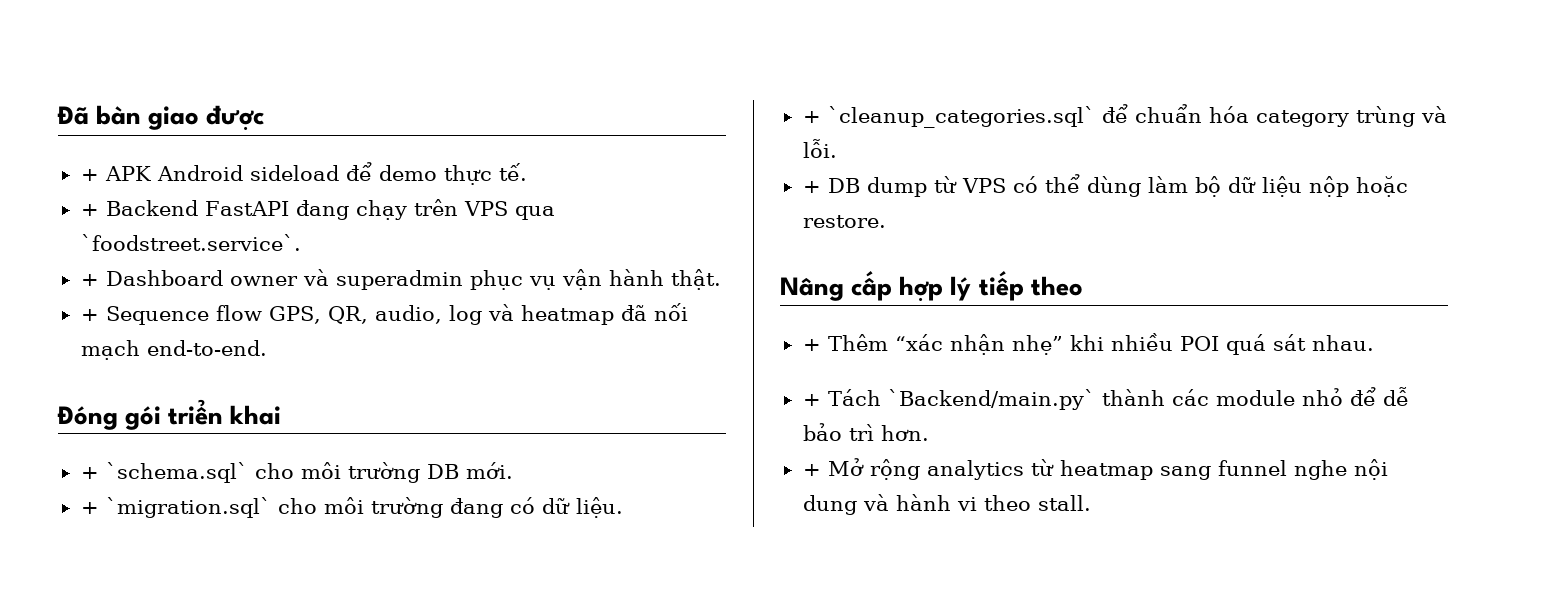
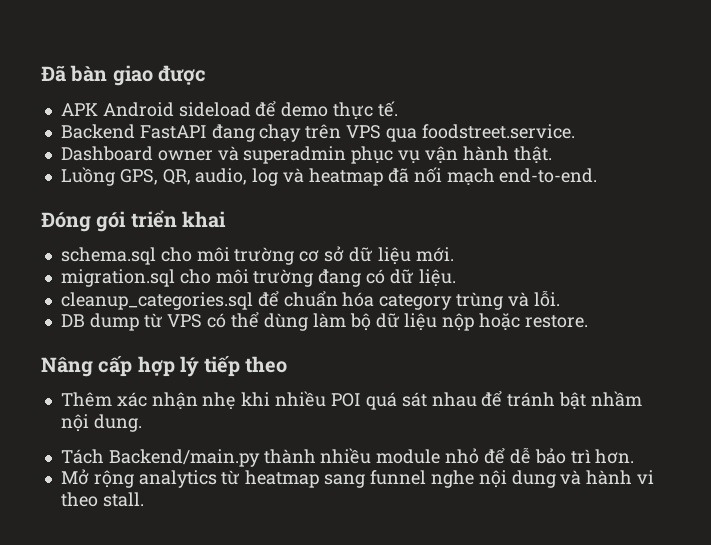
- + APK Android sideload để demo thực tế.
+ APK Android sideload để demo thực tế.
- + Backend FastAPI đang chạy trên VPS qua `foodstreet.service`.
- + Dashboard owner và superadmin phục vụ vận hành thật.
+ Backend FastAPI đang chạy trên VPS qua foodstreet.service.
+ Dashboard owner và superadmin phục vụ vận hành thật.
- + Sequence flow GPS, QR, audio, log và heatmap đã nối mạch end-to-end.
+ Luồng GPS, QR, audio, log và heatmap đã nối mạch end-to-end.
- + `schema.sql` cho môi trường DB mới.
+ schema.sql cho môi trường cơ sở dữ liệu mới.
- + `migration.sql` cho môi trường đang có dữ liệu.
+ migration.sql cho môi trường đang có dữ liệu.
- + `cleanup_categories.sql` để chuẩn hóa category trùng và lỗi.
+ cleanup_categories.sql để chuẩn hóa category trùng và lỗi.
- + DB dump từ VPS có thể dùng làm bộ dữ liệu nộp hoặc restore.
+ DB dump từ VPS có thể dùng làm bộ dữ liệu nộp hoặc restore.
- + Thêm “xác nhận nhẹ” khi nhiều POI quá sát nhau.
- + Tách `Backend/main.py` thành các module nhỏ để dễ bảo trì hơn.
+ Thêm xác nhận nhẹ khi nhiều POI quá sát nhau để tránh bật nhầm nội dung.
+ Tách Backend/main.py thành nhiều module nhỏ để dễ bảo trì hơn.
- + Mở rộng analytics từ heatmap sang funnel nghe nội dung và hành vi theo stall.
+ Mở rộng analytics từ heatmap sang funnel nghe nội dung và hành vi theo stall.

